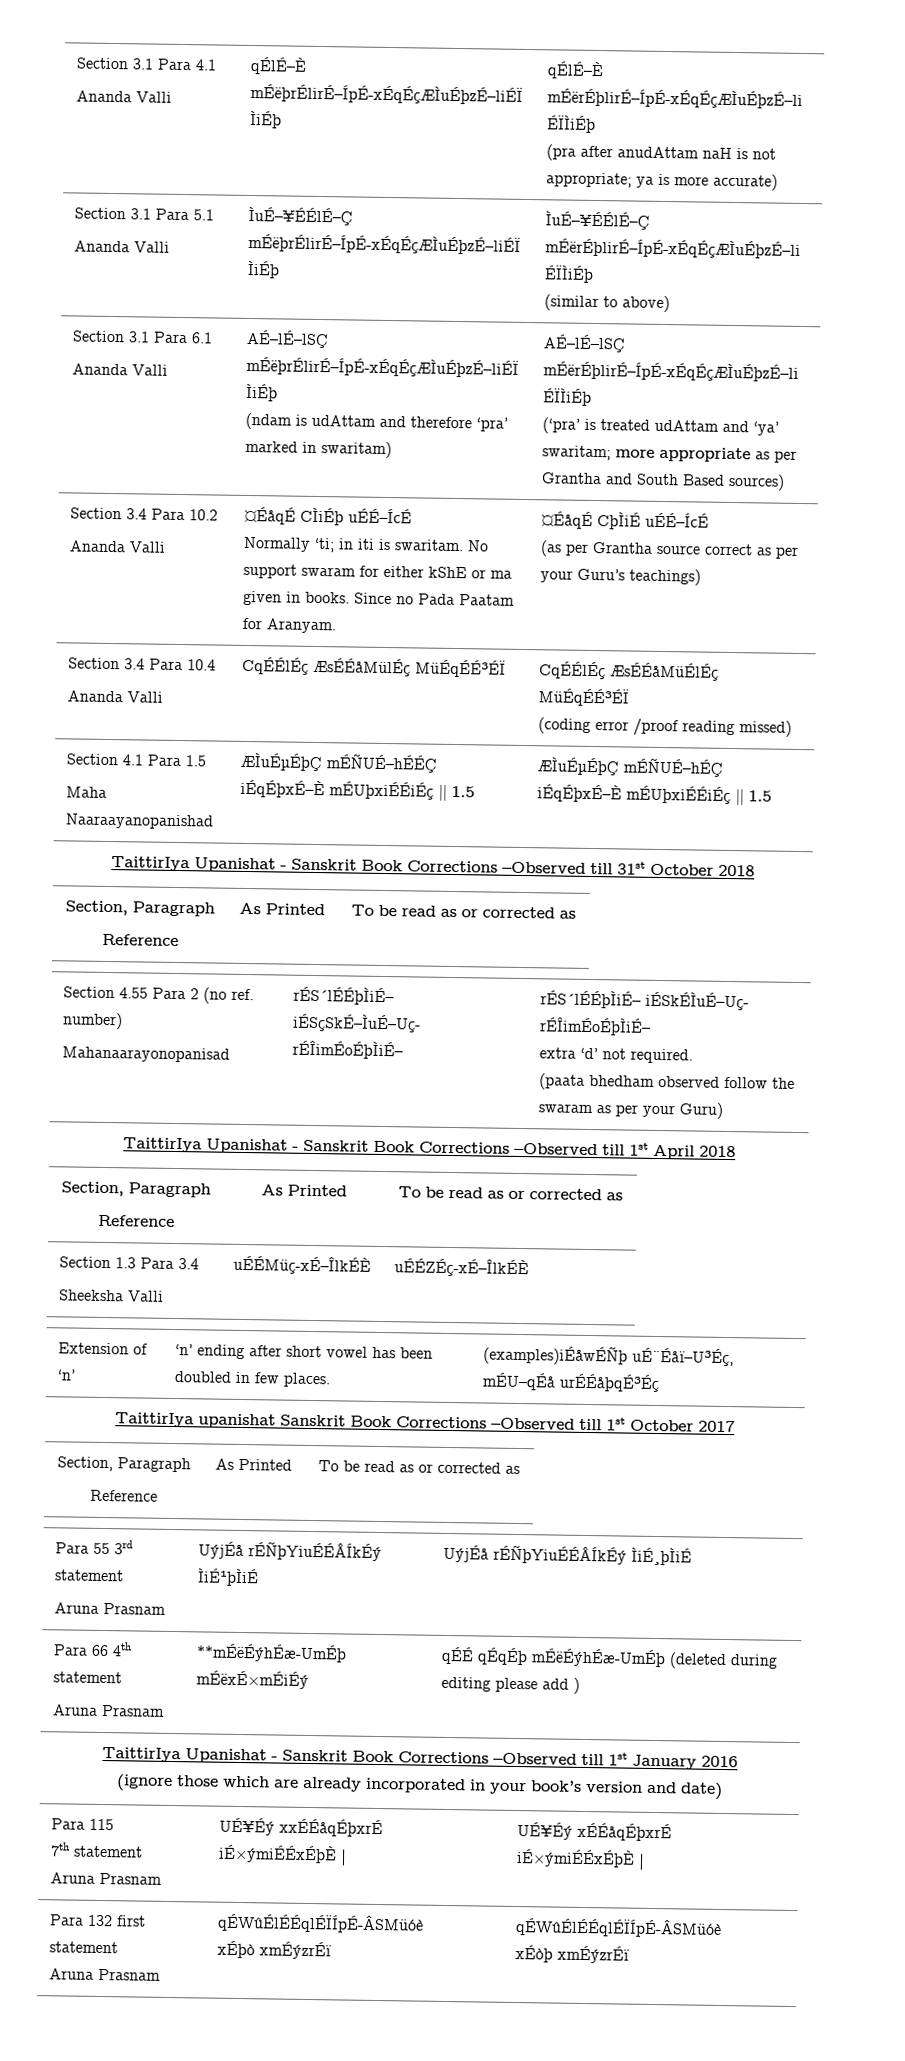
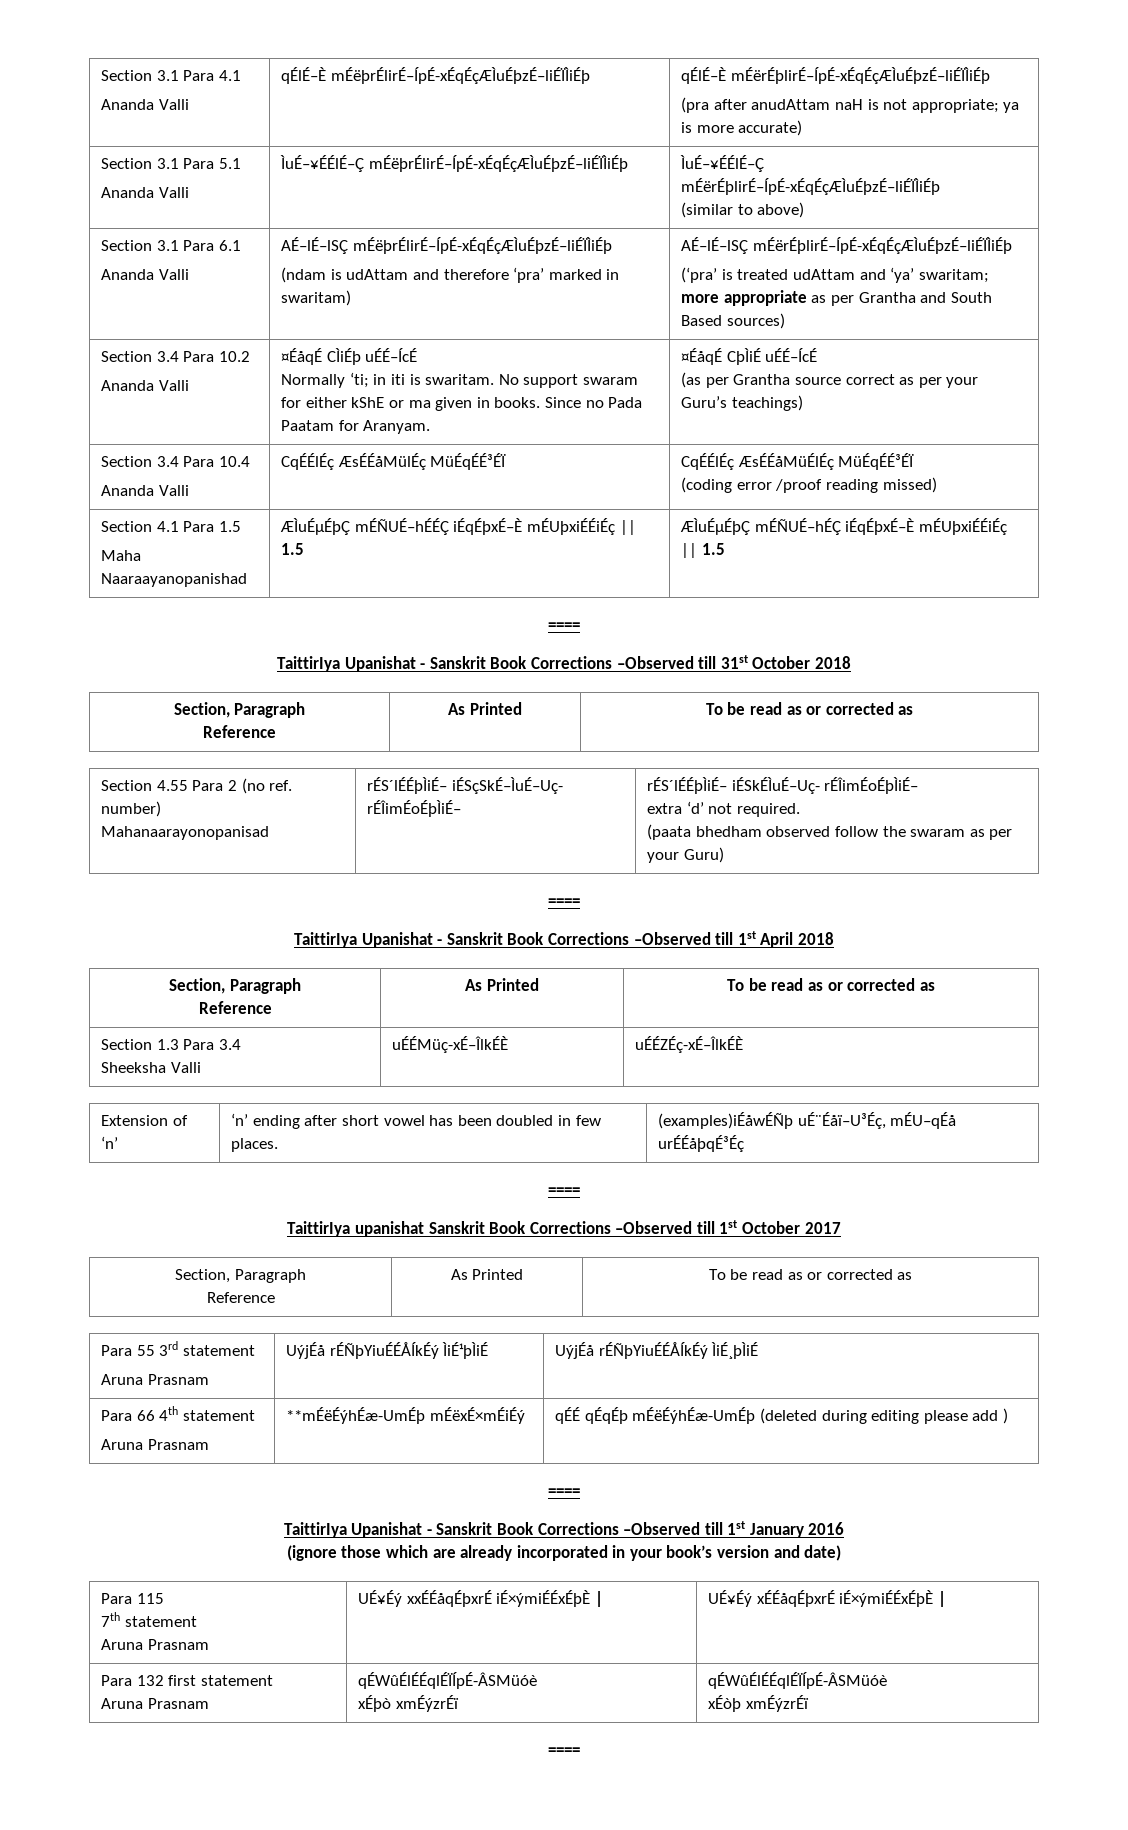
  Section 4.1 Para 1.5
  Maha Naaraayanopanishad | ÆÌuÉµÉþÇ mÉÑUÉ–hÉÉÇ iÉqÉþxÉ–È mÉUþxiÉÉiÉç || 1.5 | ÆÌuÉµÉþÇ mÉÑUÉ–hÉÇ iÉqÉþxÉ–È mÉUþxiÉÉiÉç || 1.5
+ ====
  Section 4.55 Para 2 (no ref. number)
  Mahanaarayonopanisad | rÉS´lÉÉþÌiÉ– iÉSçSkÉ–ÌuÉ–Uç- rÉÎimÉoÉþÌiÉ– | rÉS´lÉÉþÌiÉ– iÉSkÉÌuÉ–Uç- rÉÎimÉoÉþÌiÉ–
  extra ‘d’ not required.
  (paata bhedham observed follow the swaram as per your Guru)
+ ====
  Extension of ‘n’ | ‘n’ ending after short vowel has been doubled in few places. | (examples)iÉåwÉÑþ uÉ¨Éåï–U³Éç, mÉU–qÉå urÉÉåþqÉ³Éç
+ ====
  Para 66 4th statement
  Aruna Prasnam | **mÉëÉýhÉæ-UmÉþ mÉëxÉ×mÉiÉý | qÉÉ qÉqÉþ mÉëÉýhÉæ-UmÉþ (deleted during editing please add )
+ ====
  Para 132 first statement
  Aruna Prasnam | qÉWûÉlÉÉqlÉÏÍpÉ-ÂSMüóè
  xÉþò xmÉýzrÉï | qÉWûÉlÉÉqlÉÏÍpÉ-ÂSMüóè
  xÉòþ xmÉýzrÉï
+ ====

